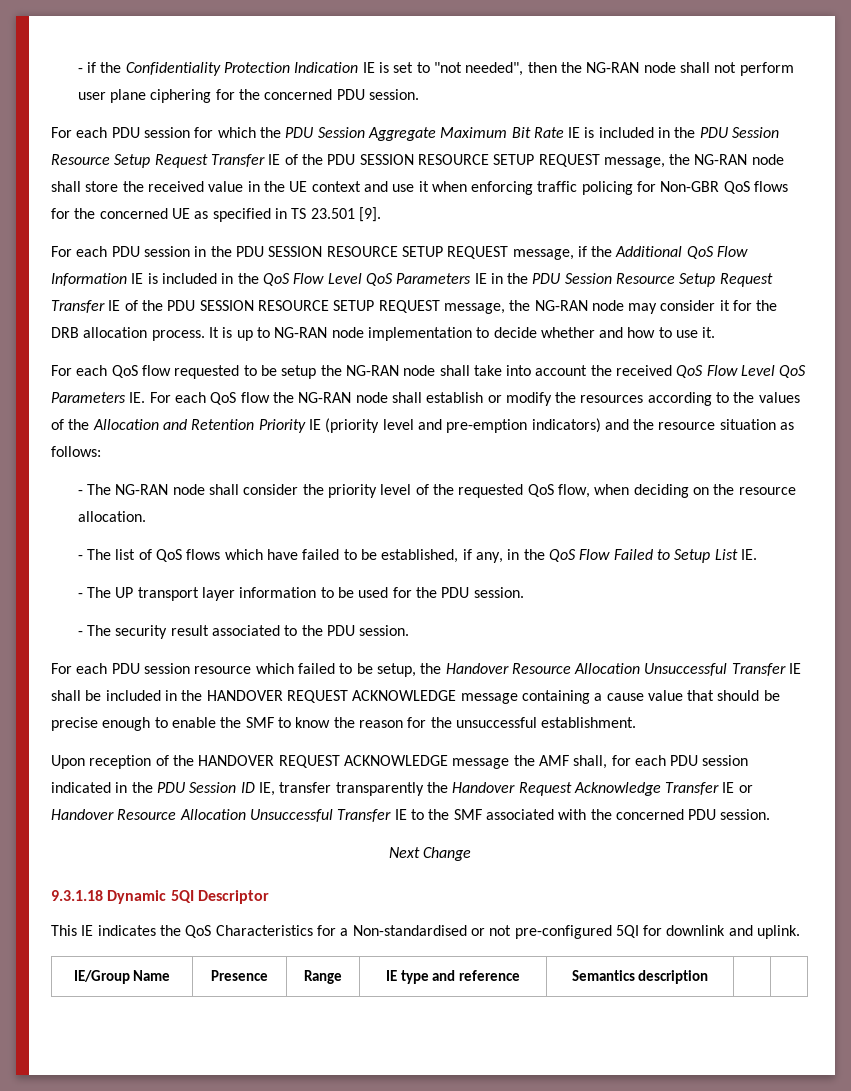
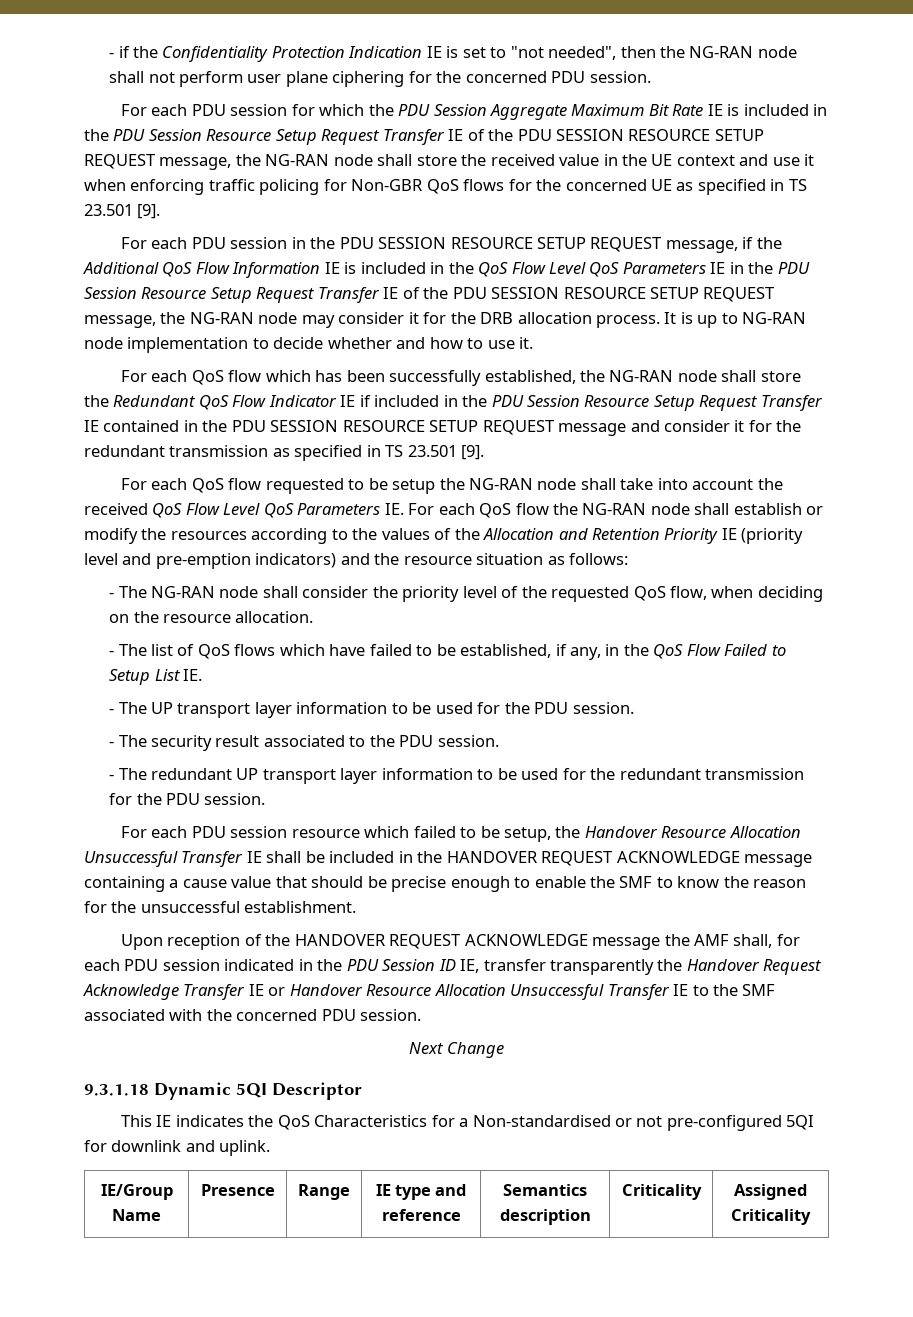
+ For each QoS flow which has been successfully established, the NG-RAN node shall store the Redundant QoS Flow Indicator IE if included in the PDU Session Resource Setup Request Transfer IE contained in the PDU SESSION RESOURCE SETUP REQUEST message and consider it for the redundant transmission as specified in TS 23.501 [9].
+ - The redundant UP transport layer information to be used for the redundant transmission for the PDU session.
- IE/Group Name | Presence | Range | IE type and reference | Semantics description | |
+ IE/Group Name | Presence | Range | IE type and reference | Semantics description | Criticality | Assigned Criticality

